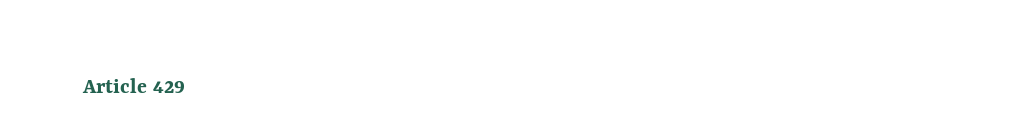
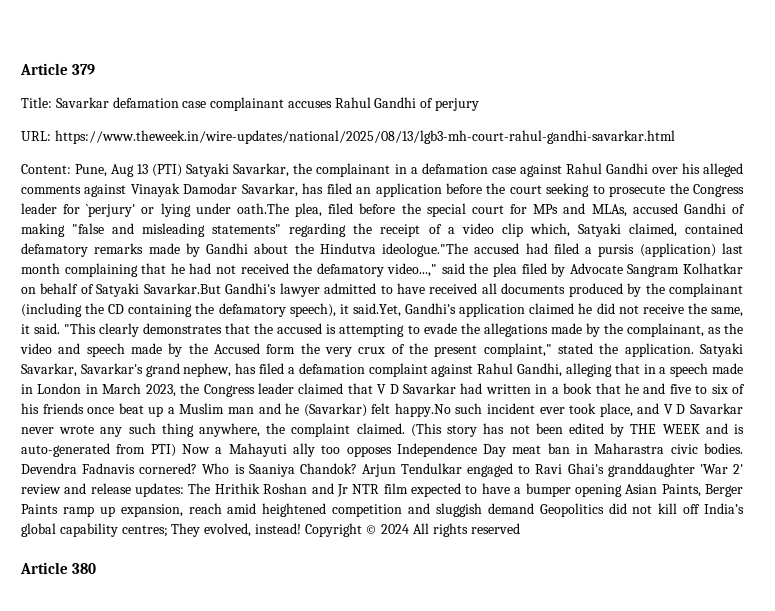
- Article 429
+ Article 379
+ Title: Savarkar defamation case complainant accuses Rahul Gandhi of perjury
+ URL: https://www.theweek.in/wire-updates/national/2025/08/13/lgb3-mh-court-rahul-gandhi-savarkar.html
+ Content: Pune, Aug 13 (PTI) Satyaki Savarkar, the complainant in a defamation case against Rahul Gandhi over his alleged comments against Vinayak Damodar Savarkar, has filed an application before the court seeking to prosecute the Congress leader for `perjury' or lying under oath.The plea, filed before the special court for MPs and MLAs, accused Gandhi of making "false and misleading statements" regarding the receipt of a video clip which, Satyaki claimed, contained defamatory remarks made by Gandhi about the Hindutva ideologue."The accused had filed a pursis (application) last month complaining that he had not received the defamatory video...," said the plea filed by Advocate Sangram Kolhatkar on behalf of Satyaki Savarkar.But Gandhi's lawyer admitted to have received all documents produced by the complainant (including the CD containing the defamatory speech), it said.Yet, Gandhi's application claimed he did not receive the same, it said. "This clearly demonstrates that the accused is attempting to evade the allegations made by the complainant, as the video and speech made by the Accused form the very crux of the present complaint," stated the application. Satyaki Savarkar, Savarkar's grand nephew, has filed a defamation complaint against Rahul Gandhi, alleging that in a speech made in London in March 2023, the Congress leader claimed that V D Savarkar had written in a book that he and five to six of his friends once beat up a Muslim man and he (Savarkar) felt happy.No such incident ever took place, and V D Savarkar never wrote any such thing anywhere, the complaint claimed. (This story has not been edited by THE WEEK and is auto-generated from PTI) Now a Mahayuti ally too opposes Independence Day meat ban in Maharastra civic bodies. Devendra Fadnavis cornered? Who is Saaniya Chandok? Arjun Tendulkar engaged to Ravi Ghai's granddaughter 'War 2' review and release updates: The Hrithik Roshan and Jr NTR film expected to have a bumper opening Asian Paints, Berger Paints ramp up expansion, reach amid heightened competition and sluggish demand Geopolitics did not kill off India’s global capability centres; They evolved, instead! Copyright © 2024 All rights reserved
+ Article 380

